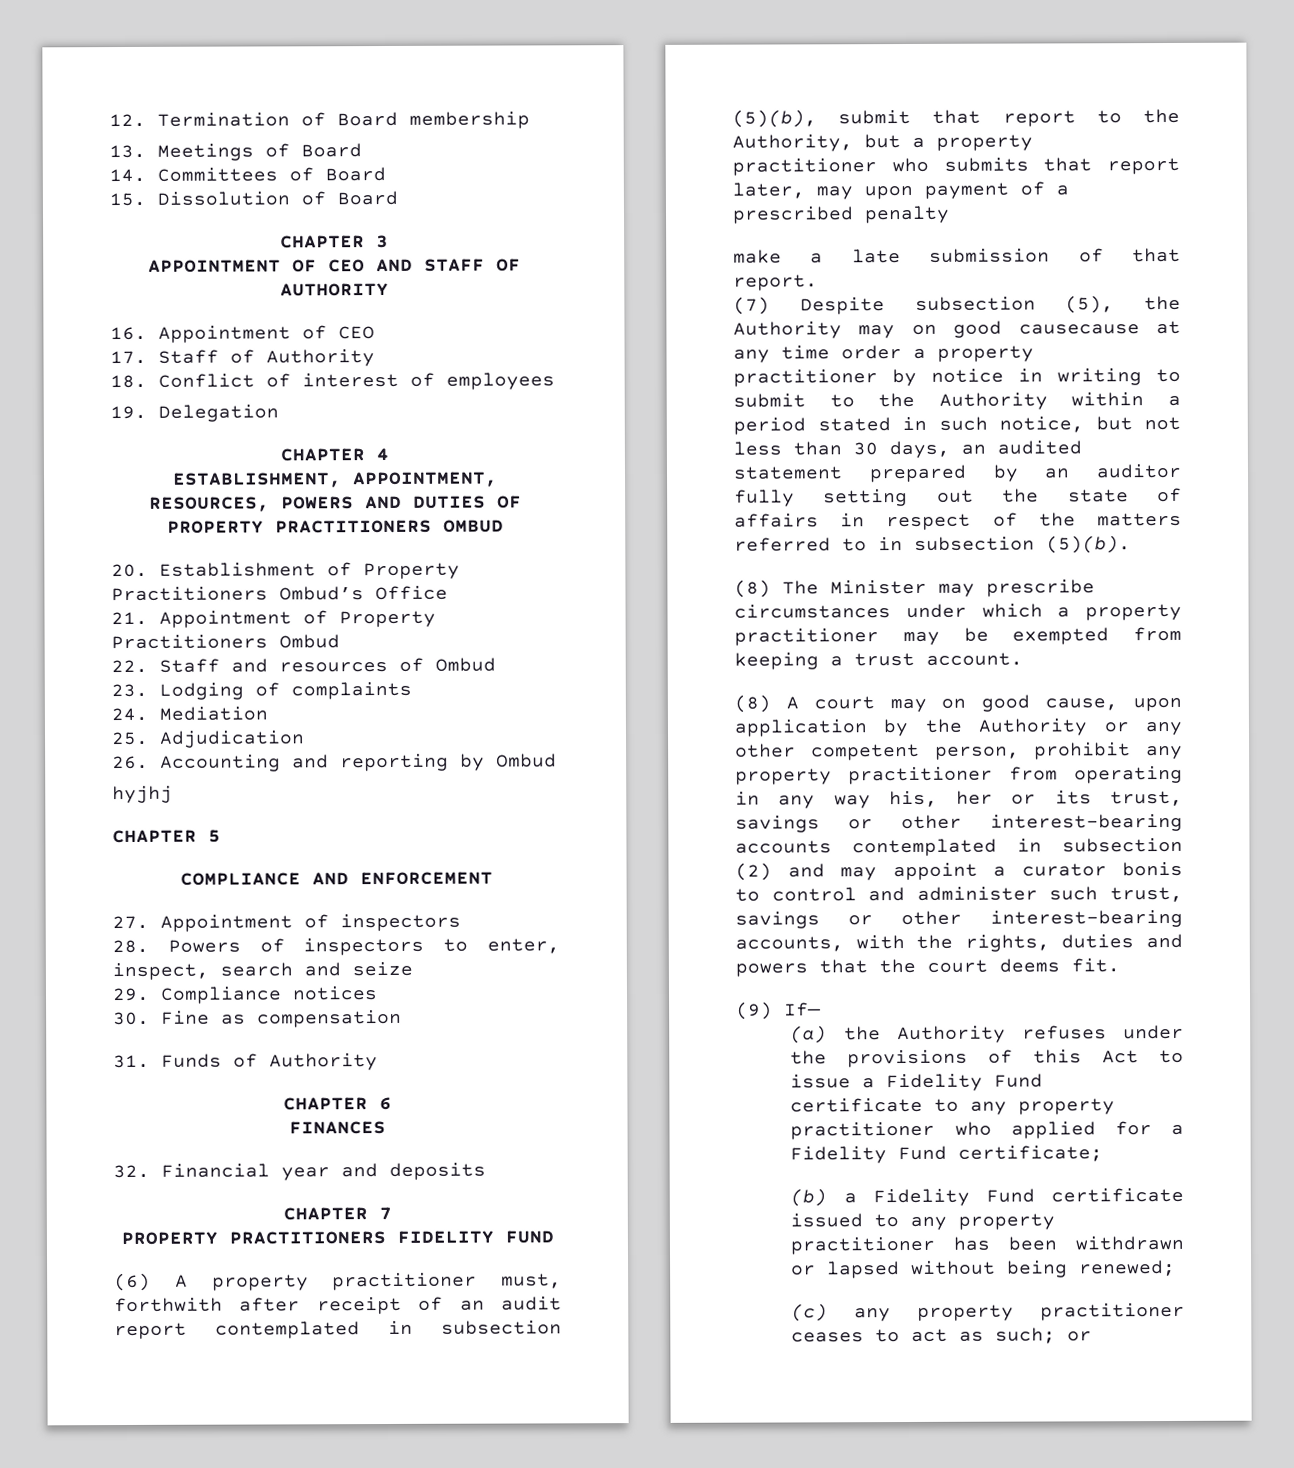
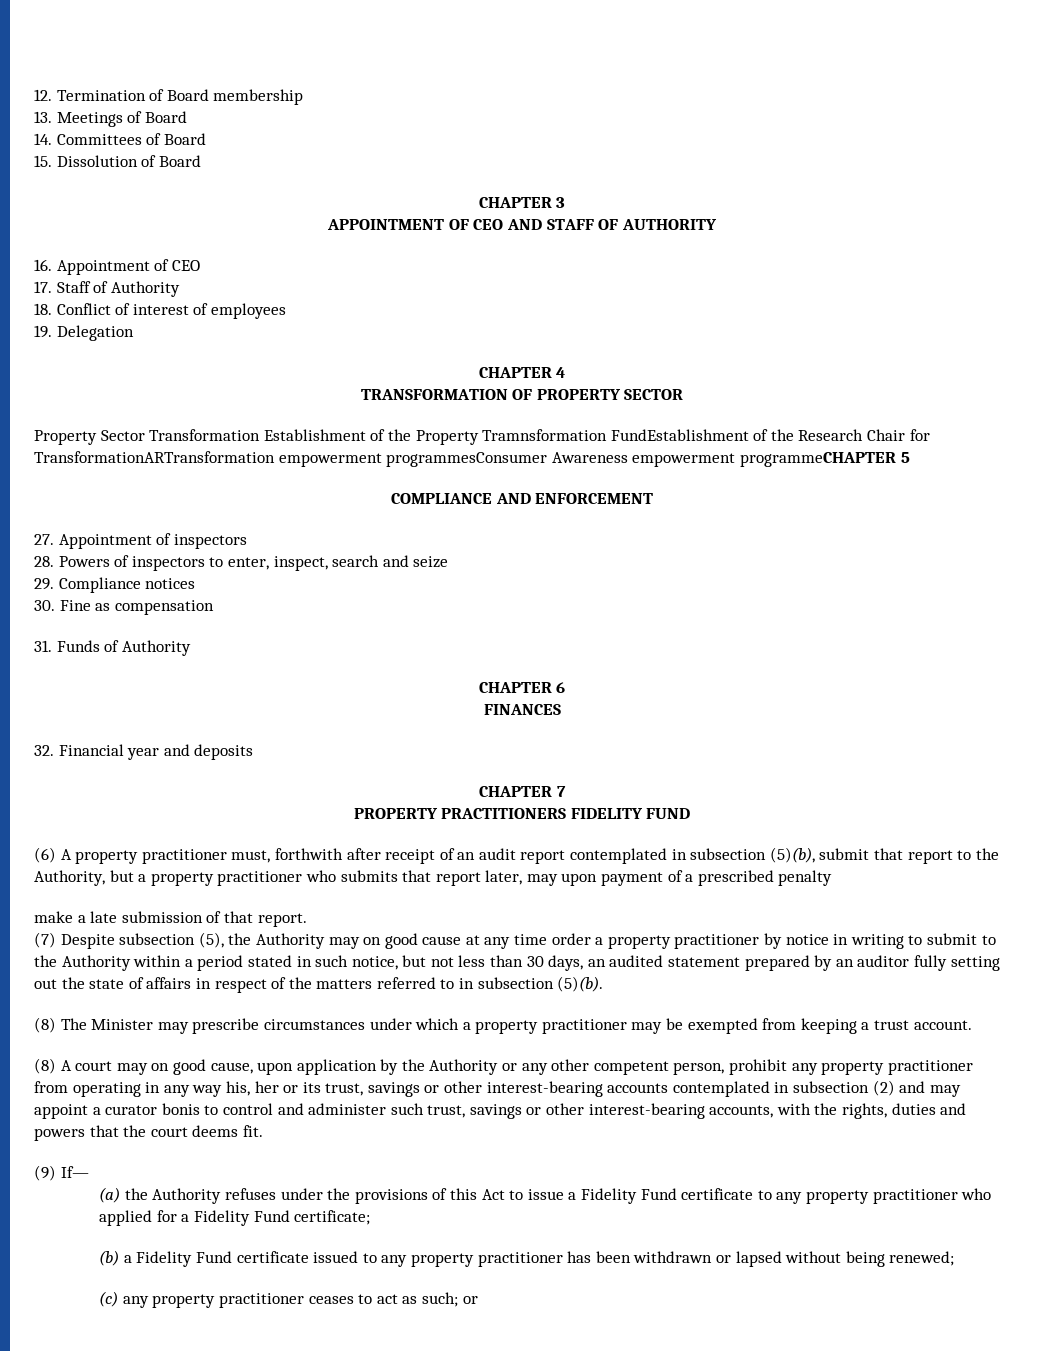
- ESTABLISHMENT, APPOINTMENT, RESOURCES, POWERS AND DUTIES OF PROPERTY PRACTITIONERS OMBUD
- 20. Establishment of Property Practitioners Ombud’s Office
- 21. Appointment of Property Practitioners Ombud
- 22. Staff and resources of Ombud
- 23. Lodging of complaints
- 24. Mediation
- 25. Adjudication
- 26. Accounting and reporting by Ombud
- hyjhj
- CHAPTER 5
+ TRANSFORMATION OF PROPERTY SECTOR
+ Property Sector Transformation Establishment of the Property Tramnsformation FundEstablishment of the Research Chair for TransformationARTransformation empowerment programmesConsumer Awareness empowerment programmeCHAPTER 5
- (7) Despite subsection (5), the Authority may on good causecause at any time order a property practitioner by notice in writing to submit to the Authority within a period stated in such notice, but not less than 30 days, an audited statement prepared by an auditor fully setting out the state of affairs in respect of the matters referred to in subsection (5)(b).
+ (7) Despite subsection (5), the Authority may on good cause at any time order a property practitioner by notice in writing to submit to the Authority within a period stated in such notice, but not less than 30 days, an audited statement prepared by an auditor fully setting out the state of affairs in respect of the matters referred to in subsection (5)(b).

